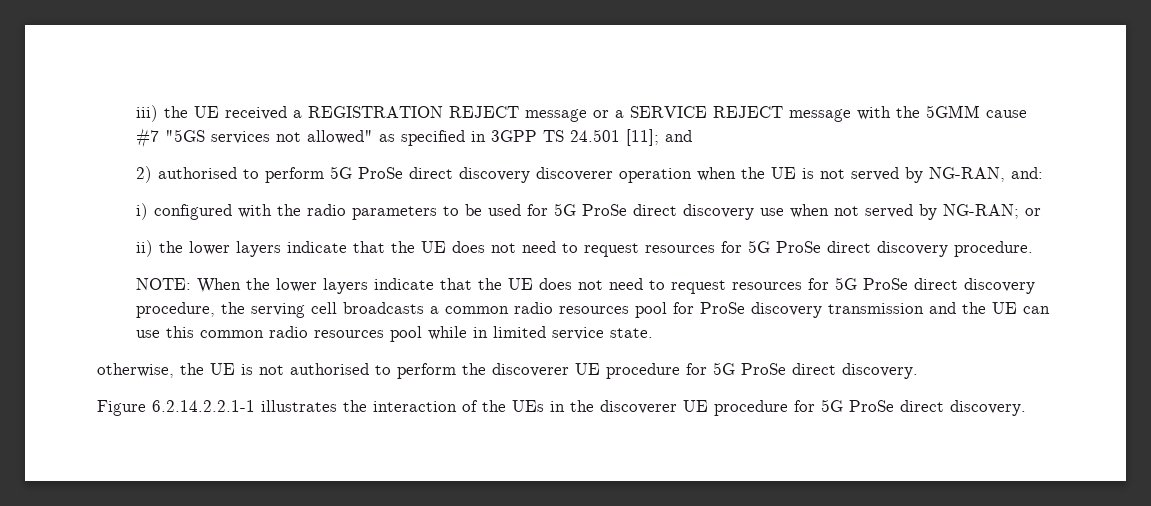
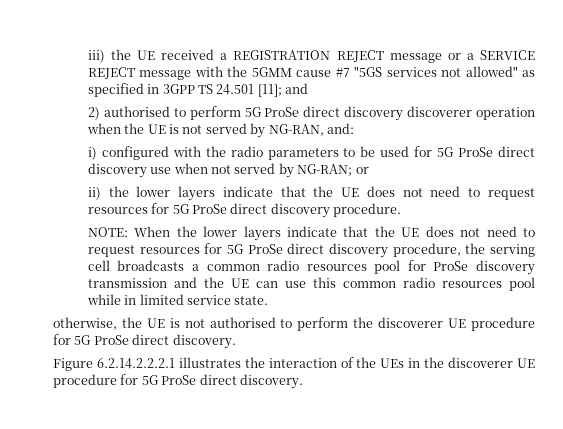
- Figure 6.2.14.2.2.1-1 illustrates the interaction of the UEs in the discoverer UE procedure for 5G ProSe direct discovery.
+ Figure 6.2.14.2.2.2.1 illustrates the interaction of the UEs in the discoverer UE procedure for 5G ProSe direct discovery.

